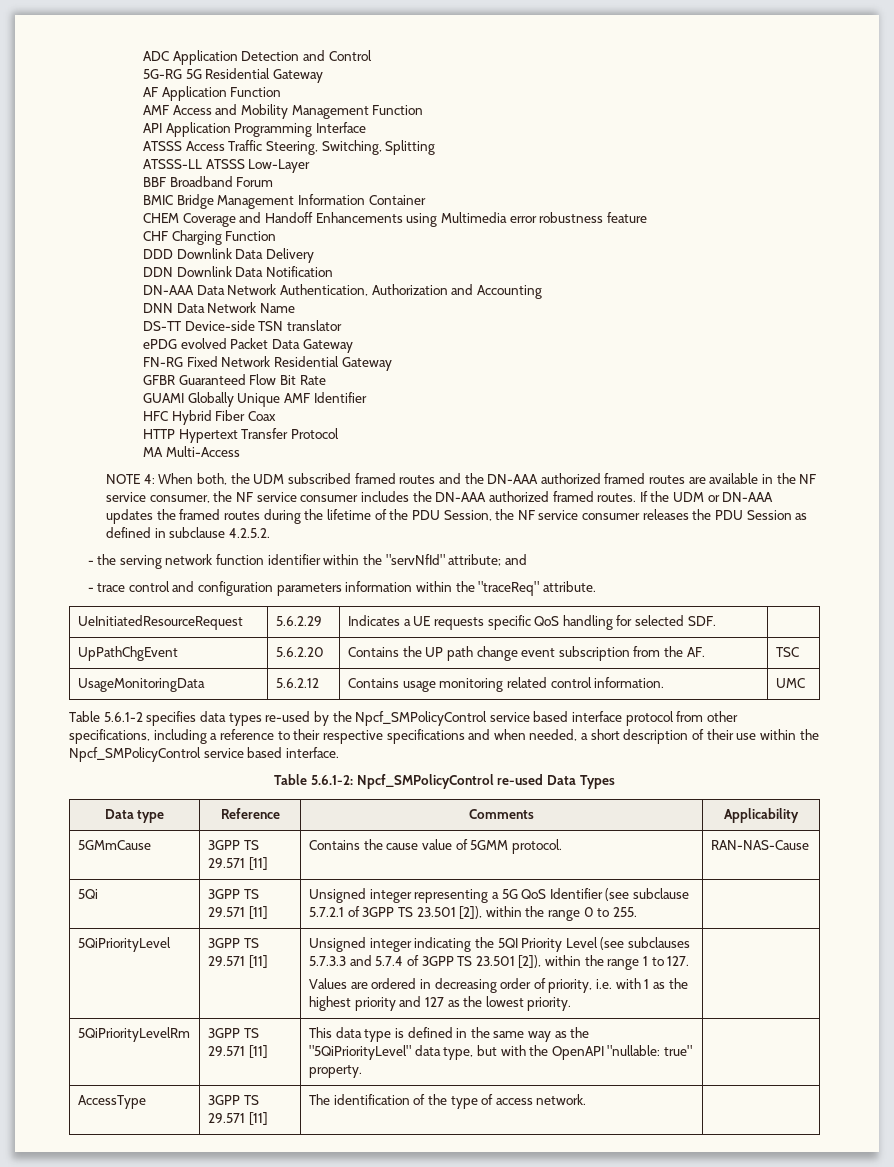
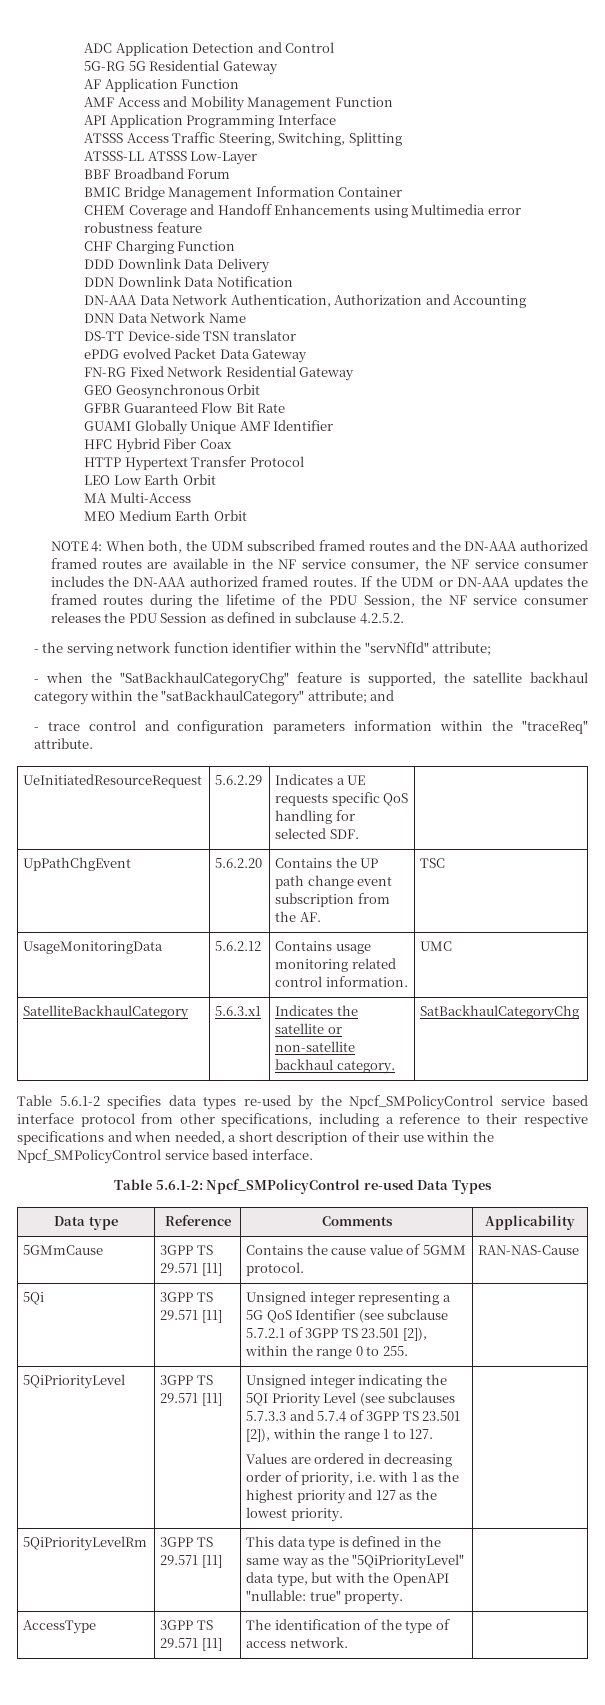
+ GEO Geosynchronous Orbit
+ LEO Low Earth Orbit
  MA Multi-Access
+ MEO Medium Earth Orbit
- - the serving network function identifier within the "servNfId" attribute; and
+ - the serving network function identifier within the "servNfId" attribute;
+ - when the "SatBackhaulCategoryChg" feature is supported, the satellite backhaul category within the "satBackhaulCategory" attribute; and
+ SatelliteBackhaulCategory | 5.6.3.x1 | Indicates the satellite or non-satellite backhaul category. | SatBackhaulCategoryChg

